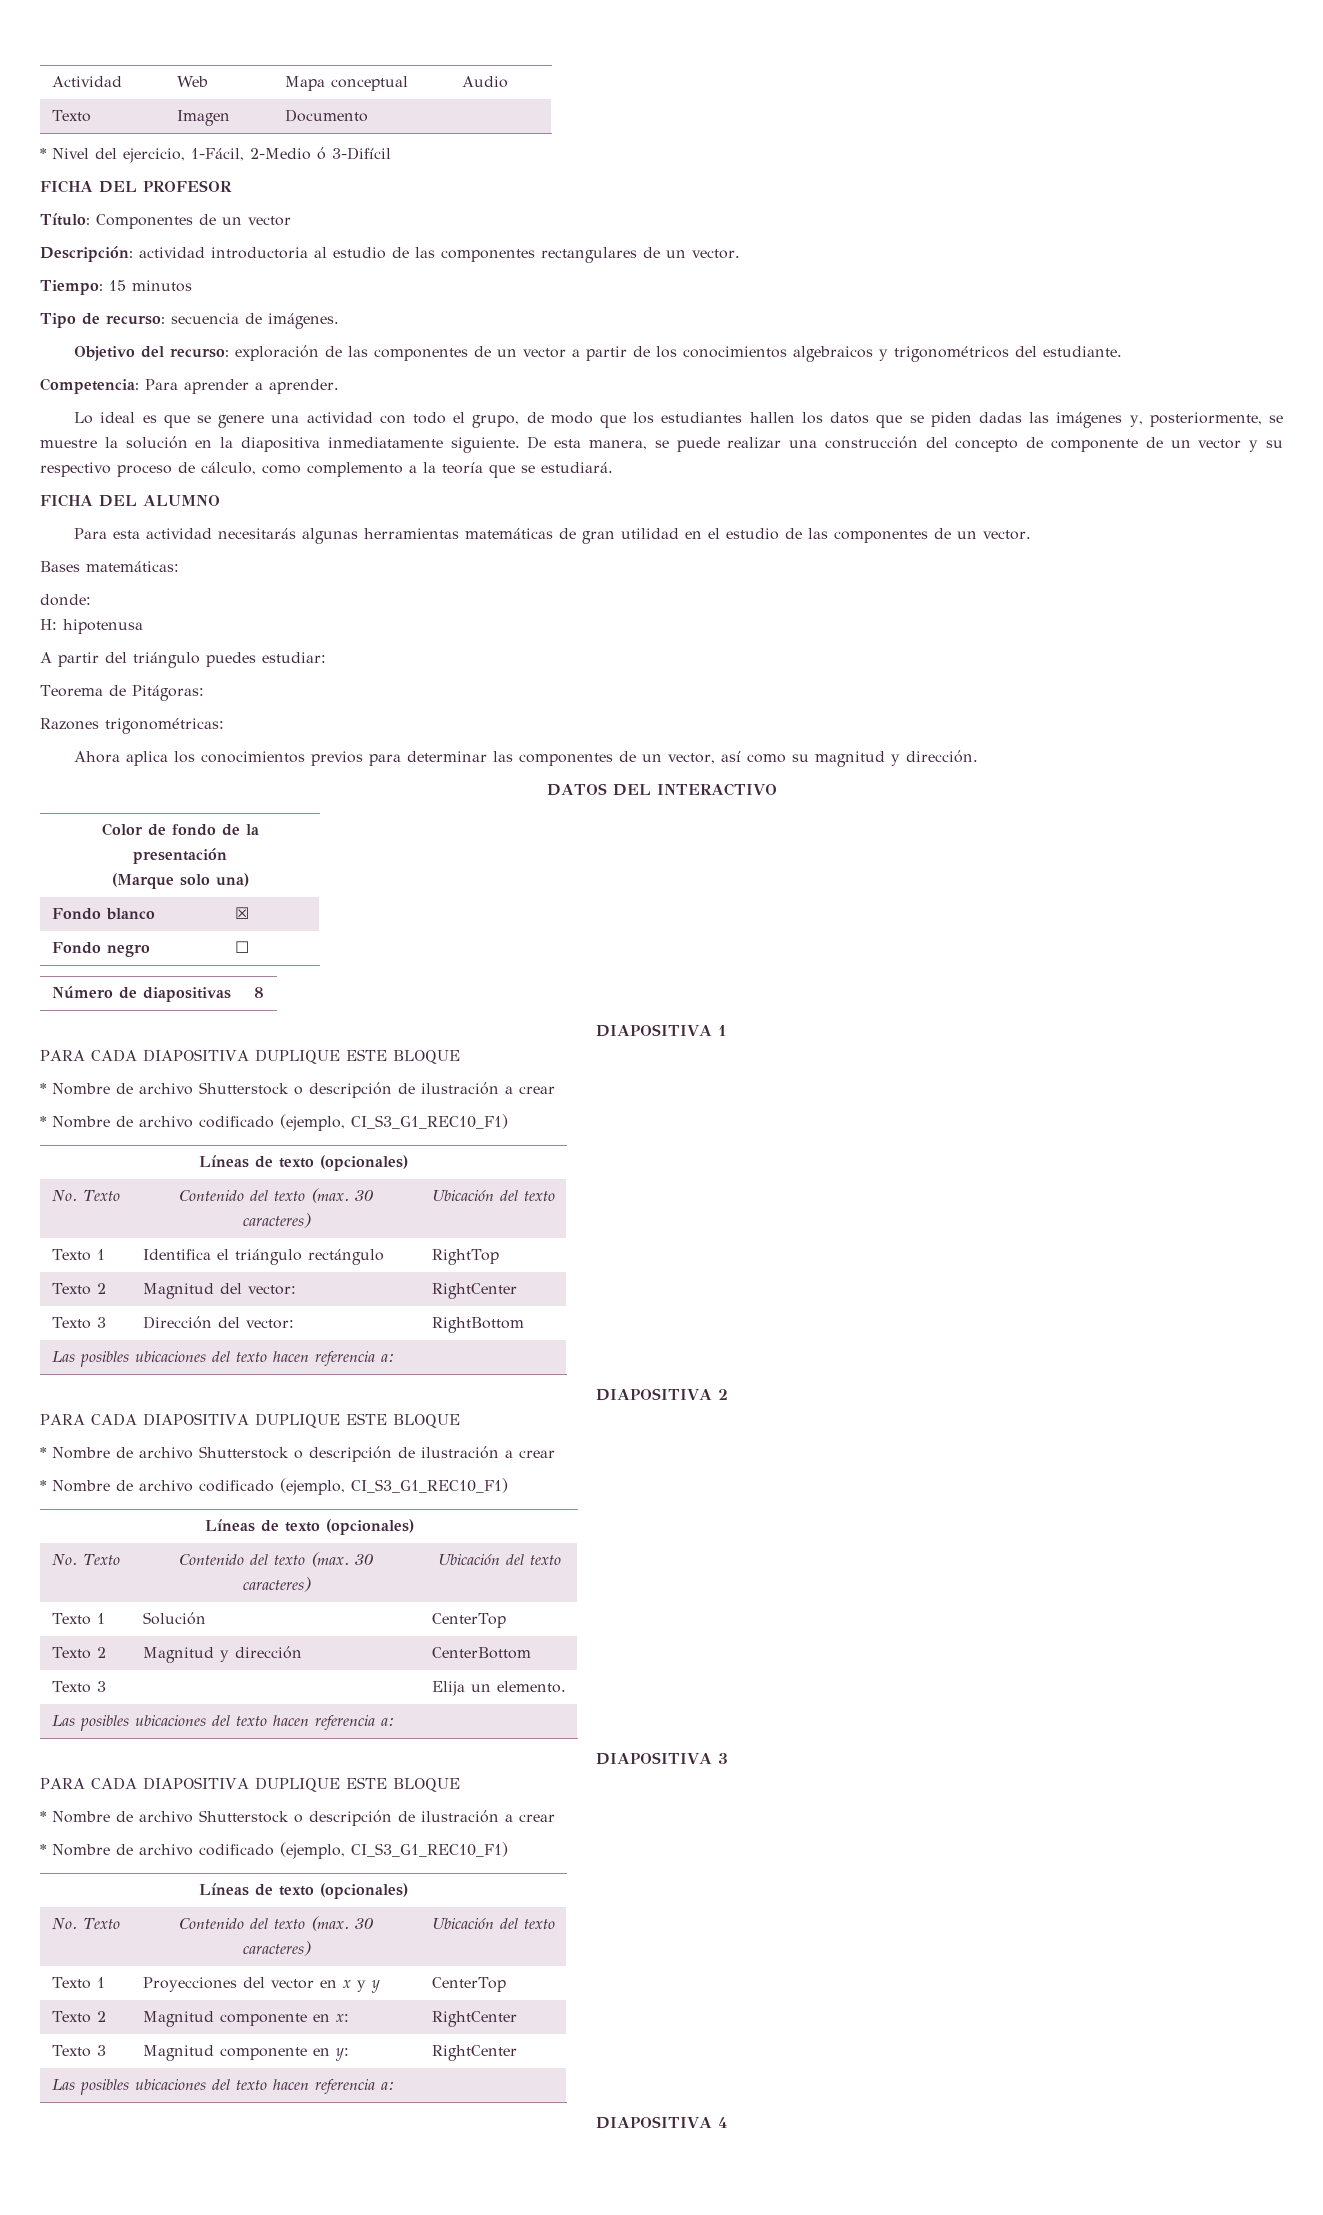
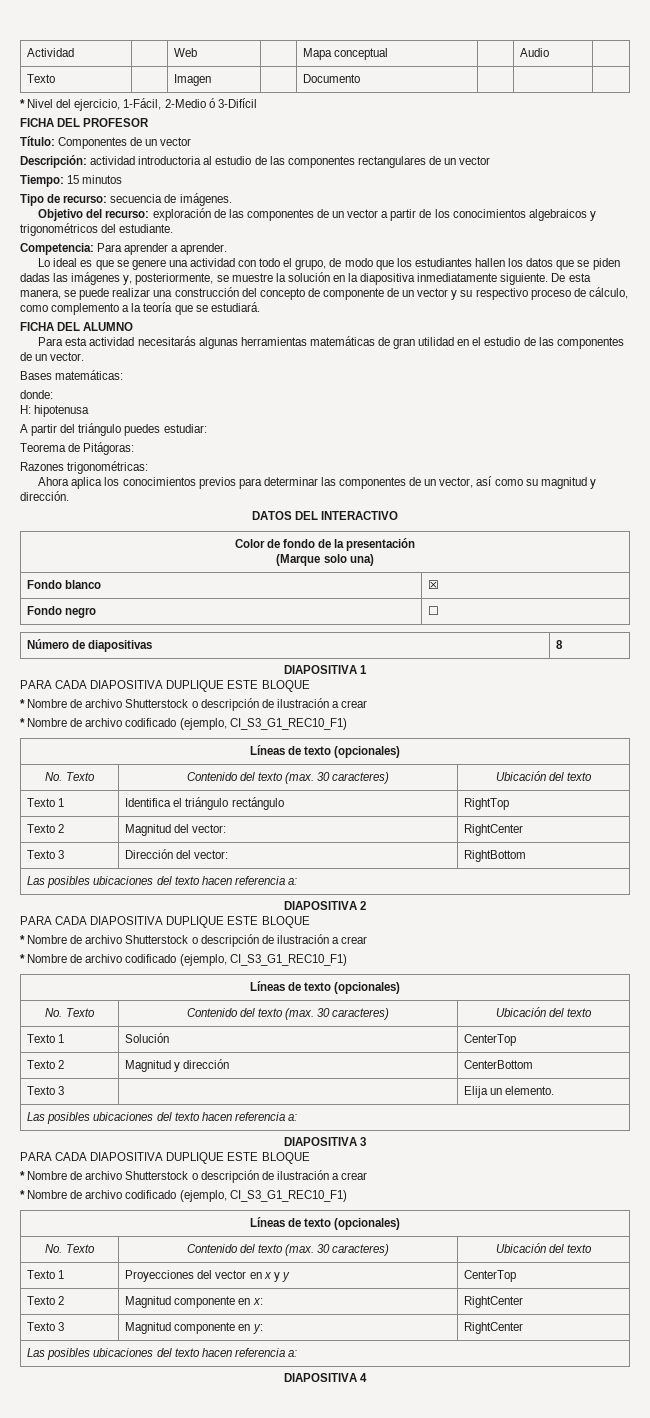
- Descripción: actividad introductoria al estudio de las componentes rectangulares de un vector.
+ Descripción: actividad introductoria al estudio de las componentes rectangulares de un vector

